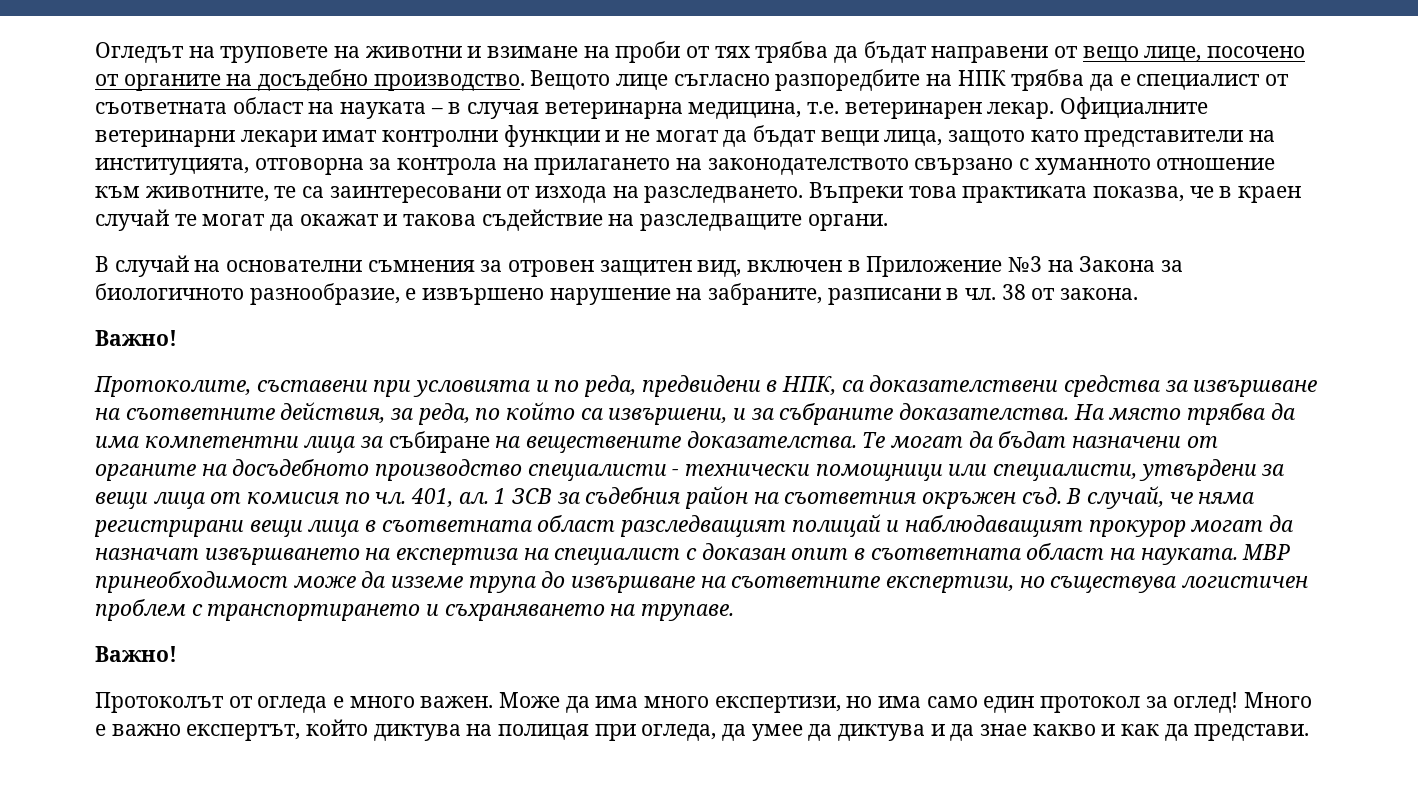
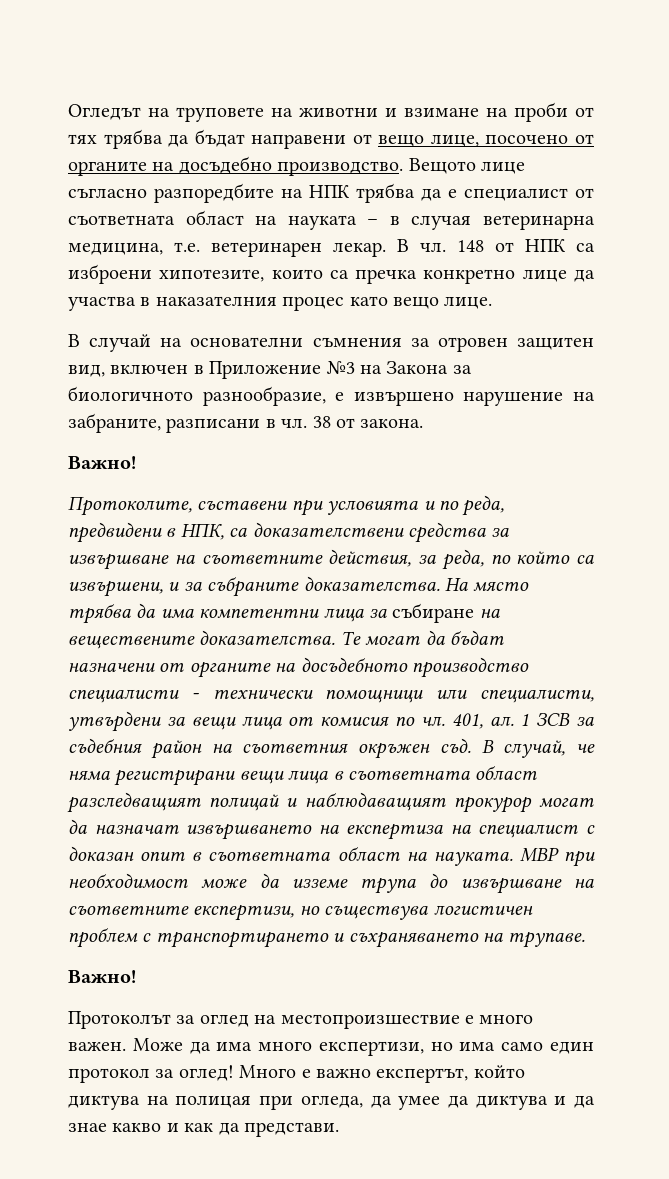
- Официалните ветеринарни лекари имат контролни функции и не могат да бъдат вещи лица, защото като представители на институцията, отговорна за контрола на прилагането на законодателството свързано с хуманното отношение към животните, те са заинтересовани от изхода на разследването. Въпреки това практиката показва, че в краен случай те могат да окажат и такова съдействие на разследващите органи.
+ В чл. 148 от НПК са изброени хипотезите, които са пречка конкретно лице да участва в наказателния процес като вещо лице.
- МВР принеобходимост може да изземе трупа до извършване на съответните експертизи, но съществува логистичен проблем с транспортирането и съхраняването на трупаве.
+ МВР при необходимост може да изземе трупа до извършване на съответните експертизи, но съществува логистичен проблем с транспортирането и съхраняването на трупаве.
- Протоколът от огледа е много важен.
+ Протоколът за оглед на местопроизшествие е много важен.

